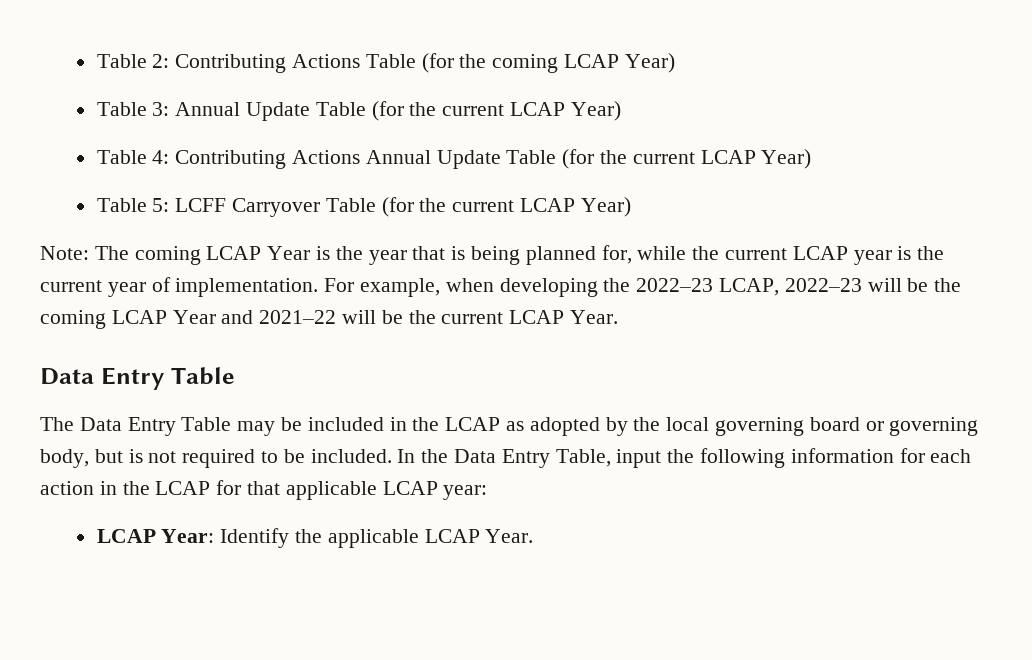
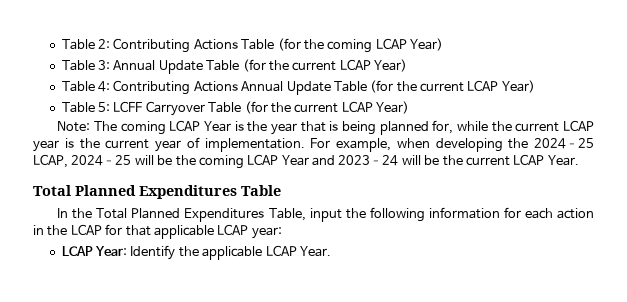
- For example, when developing the 2022–23 LCAP, 2022–23 will be the coming LCAP Year and 2021–22 will be the current LCAP Year.
- Data Entry Table
- The Data Entry Table may be included in the LCAP as adopted by the local governing board or governing body, but is not required to be included. In the Data Entry Table, input the following information for each action in the LCAP for that applicable LCAP year:
+ For example, when developing the 2024–25 LCAP, 2024–25 will be the coming LCAP Year and 2023–24 will be the current LCAP Year.
+ Total Planned Expenditures Table
+ In the Total Planned Expenditures Table, input the following information for each action in the LCAP for that applicable LCAP year:

